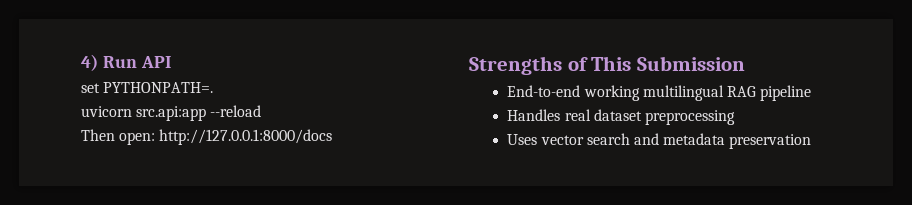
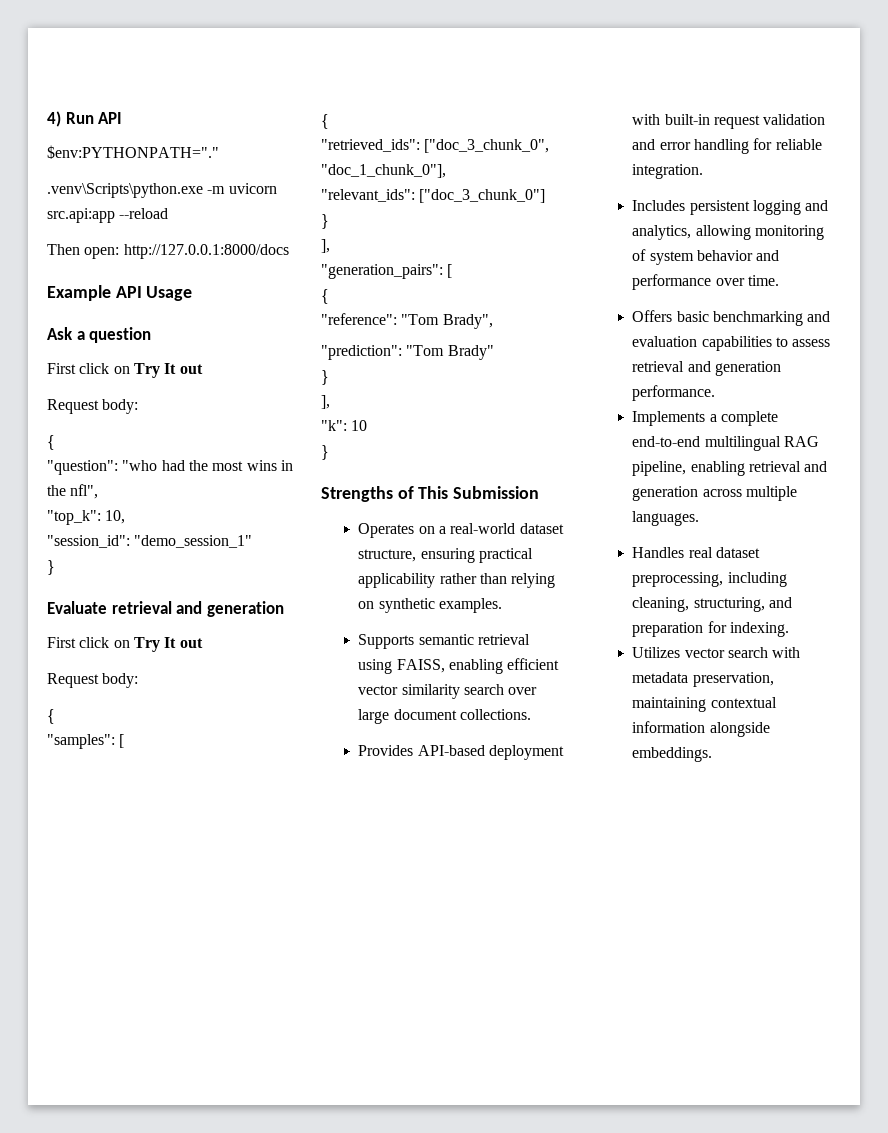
- set PYTHONPATH=.
- uvicorn src.api:app --reload
+ $env:PYTHONPATH="."
+ .venv\Scripts\python.exe -m uvicorn src.api:app --reload
+ Example API Usage
+ Ask a question
+ First click on Try It out
+ Request body:
+ {
+ "question": "who had the most wins in the nfl",
+ "top_k": 10,
+ "session_id": "demo_session_1"
+ }
+ Evaluate retrieval and generation
+ First click on Try It out
+ Request body:
+ {
+ "samples": [
+ {
+ "retrieved_ids": ["doc_3_chunk_0", "doc_1_chunk_0"],
+ "relevant_ids": ["doc_3_chunk_0"]
+ }
+ ],
+ "generation_pairs": [
+ {
+ "reference": "Tom Brady",
+ "prediction": "Tom Brady"
+ }
+ ],
+ "k": 10
+ }
  Strengths of This Submission
- End-to-end working multilingual RAG pipeline
- Handles real dataset preprocessing
- Uses vector search and metadata preservation
+ Operates on a real-world dataset structure, ensuring practical applicability rather than relying on synthetic examples.
+ Supports semantic retrieval using FAISS, enabling efficient vector similarity search over large document collections.
+ Provides API-based deployment with built-in request validation and error handling for reliable integration.
+ Includes persistent logging and analytics, allowing monitoring of system behavior and performance over time.
+ Offers basic benchmarking and evaluation capabilities to assess retrieval and generation performance.
+ Implements a complete end-to-end multilingual RAG pipeline, enabling retrieval and generation across multiple languages.
+ Handles real dataset preprocessing, including cleaning, structuring, and preparation for indexing.
+ Utilizes vector search with metadata preservation, maintaining contextual information alongside embeddings.

